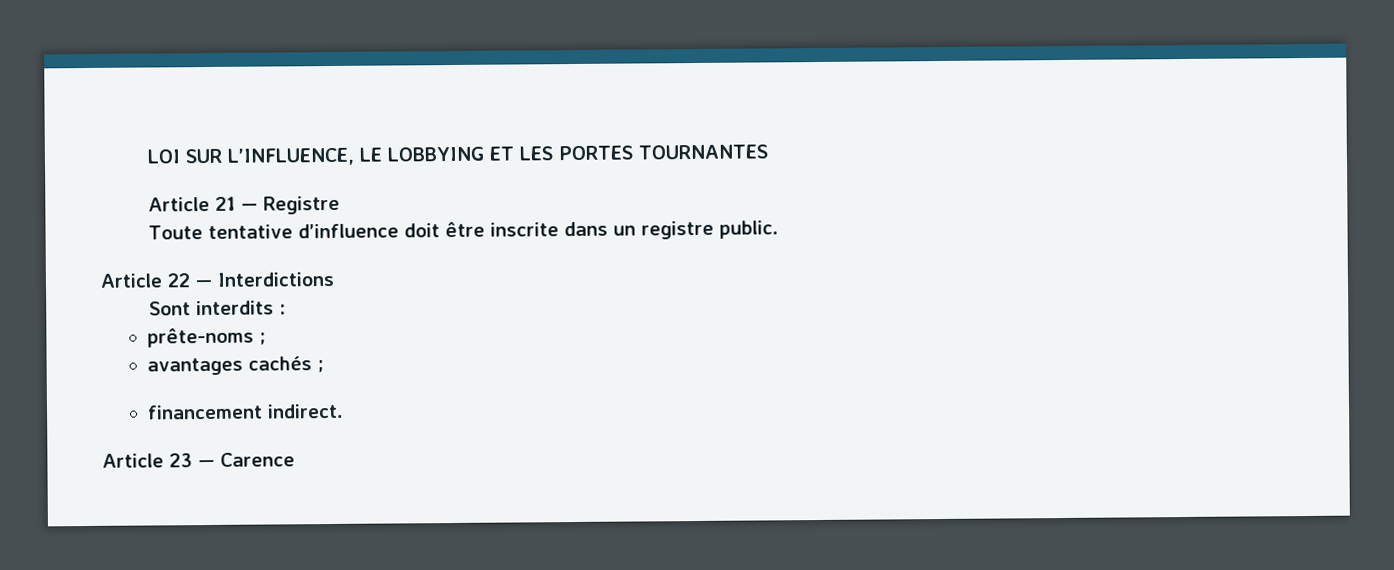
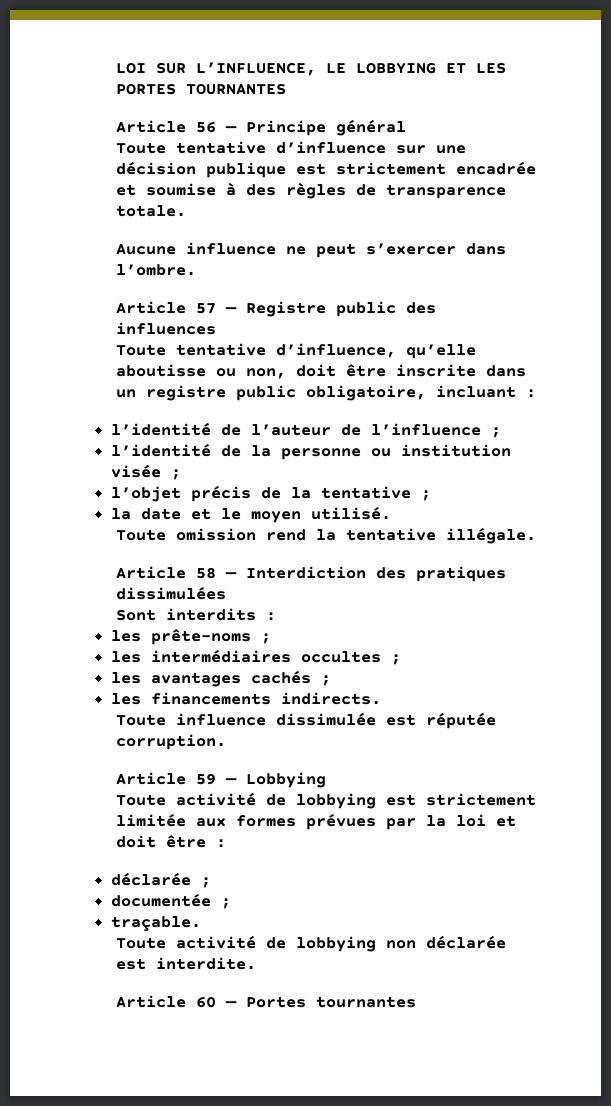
- Article 21 — Registre
+ Article 56 — Principe général
- Toute tentative d’influence doit être inscrite dans un registre public.
- Article 22 — Interdictions
+ Toute tentative d’influence sur une décision publique est strictement encadrée et soumise à des règles de transparence totale.
+ Aucune influence ne peut s’exercer dans l’ombre.
+ Article 57 — Registre public des influences
+ Toute tentative d’influence, qu’elle aboutisse ou non, doit être inscrite dans un registre public obligatoire, incluant :
+ l’identité de l’auteur de l’influence ;
+ l’identité de la personne ou institution visée ;
+ l’objet précis de la tentative ;
+ la date et le moyen utilisé.
+ Toute omission rend la tentative illégale.
+ Article 58 — Interdiction des pratiques dissimulées
- prête-noms ;
+ les prête-noms ;
- avantages cachés ;
- financement indirect.
- Article 23 — Carence
+ les intermédiaires occultes ;
+ les avantages cachés ;
+ les financements indirects.
+ Toute influence dissimulée est réputée corruption.
+ Article 59 — Lobbying
+ Toute activité de lobbying est strictement limitée aux formes prévues par la loi et doit être :
+ déclarée ;
+ documentée ;
+ traçable.
+ Toute activité de lobbying non déclarée est interdite.
+ Article 60 — Portes tournantes

